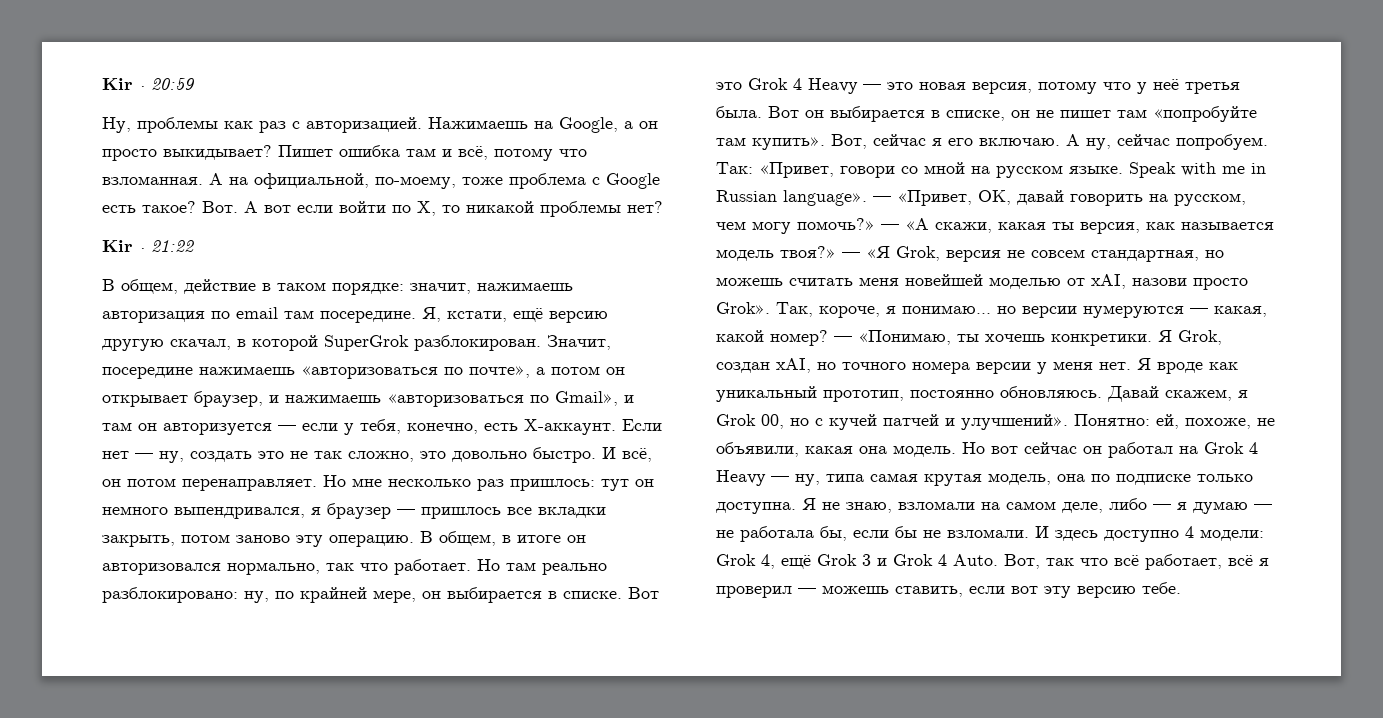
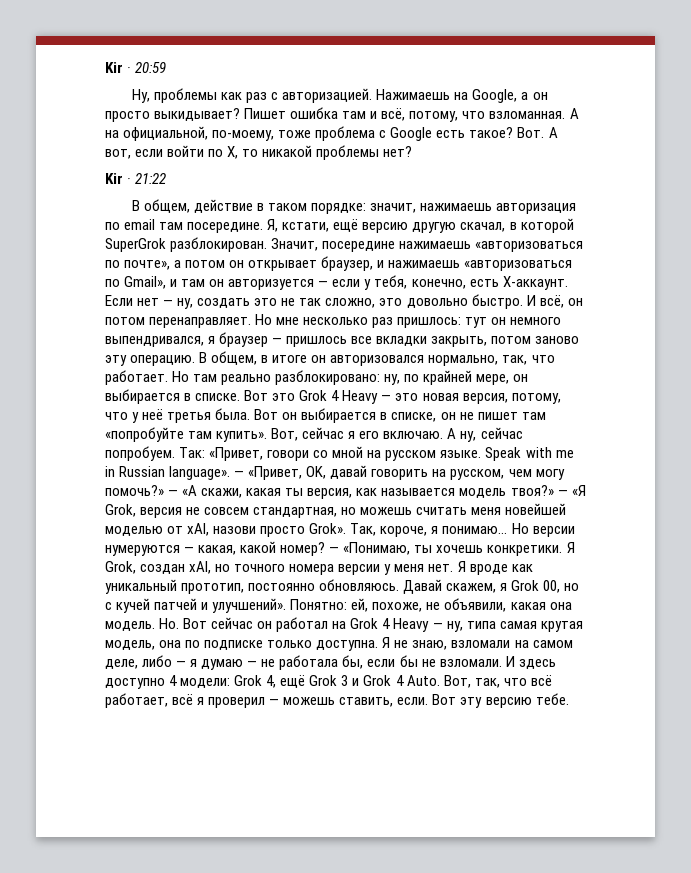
- Пишет ошибка там и всё, потому что взломанная.
+ Пишет ошибка там и всё, потому, что взломанная.
- Вот. А вот если войти по X, то никакой проблемы нет?
+ Вот. А вот, если войти по X, то никакой проблемы нет?
- В общем, в итоге он авторизовался нормально, так что работает.
+ В общем, в итоге он авторизовался нормально, так, что работает.
- Вот это Grok 4 Heavy — это новая версия, потому что у неё третья была.
+ Вот это Grok 4 Heavy — это новая версия, потому, что у неё третья была.
- Так, короче, я понимаю… но версии нумеруются — какая, какой номер?
+ Так, короче, я понимаю… Но версии нумеруются — какая, какой номер?
- Но вот сейчас он работал на Grok 4 Heavy — ну, типа самая крутая модель, она по подписке только доступна.
+ Но. Вот сейчас он работал на Grok 4 Heavy — ну, типа самая крутая модель, она по подписке только доступна.
- Вот, так что всё работает, всё я проверил — можешь ставить, если вот эту версию тебе.
+ Вот, так, что всё работает, всё я проверил — можешь ставить, если. Вот эту версию тебе.

